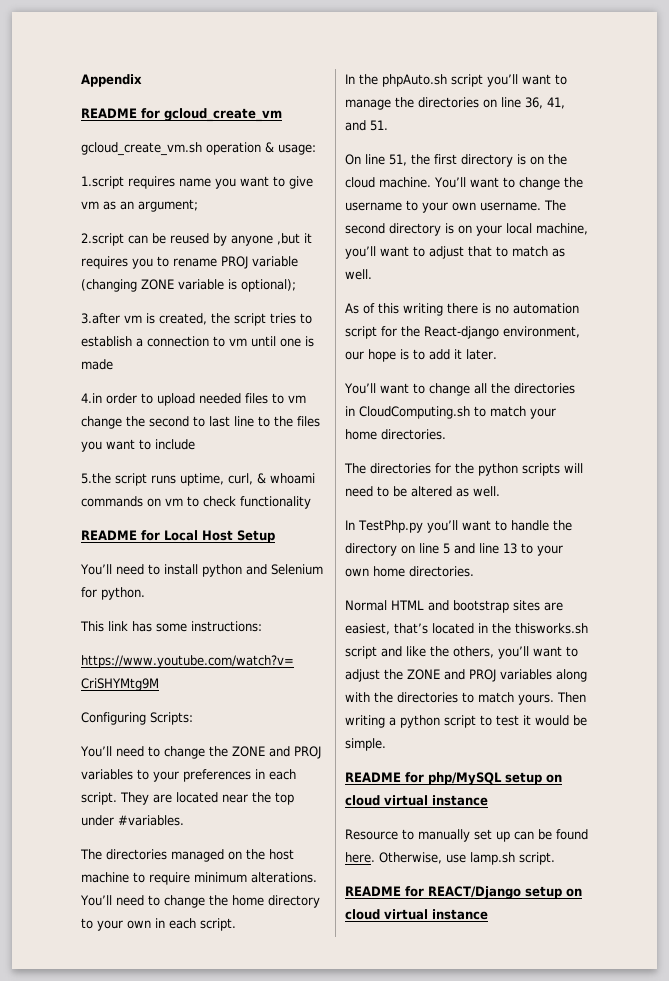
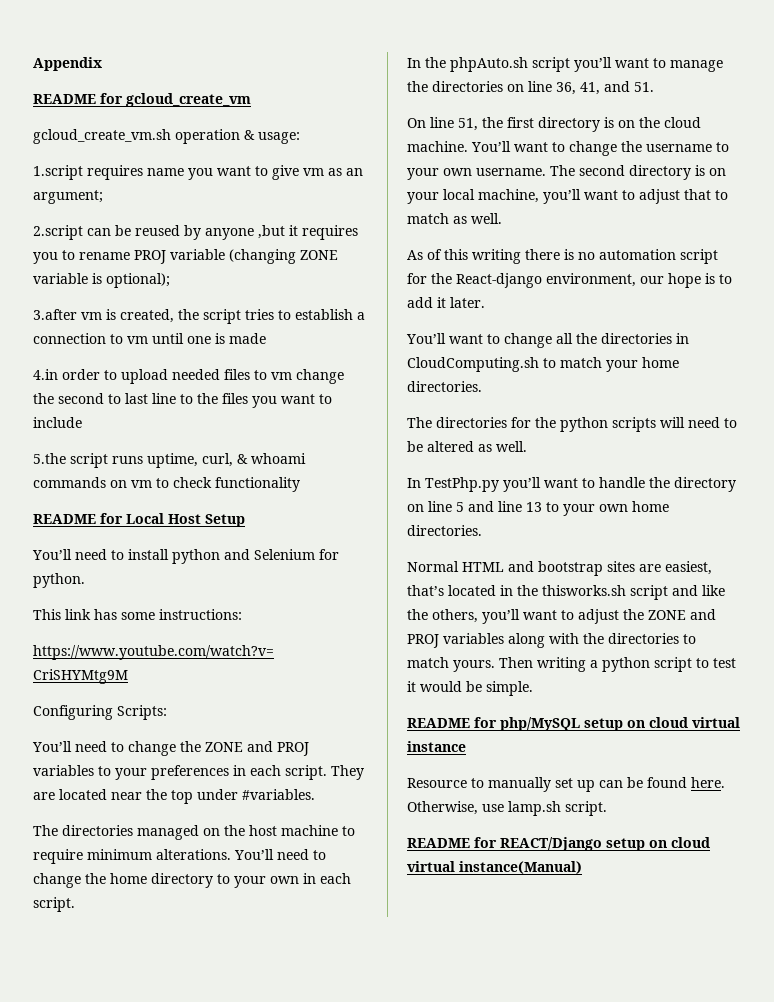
- README for REACT/Django setup on cloud virtual instance
+ README for REACT/Django setup on cloud virtual instance(Manual)

